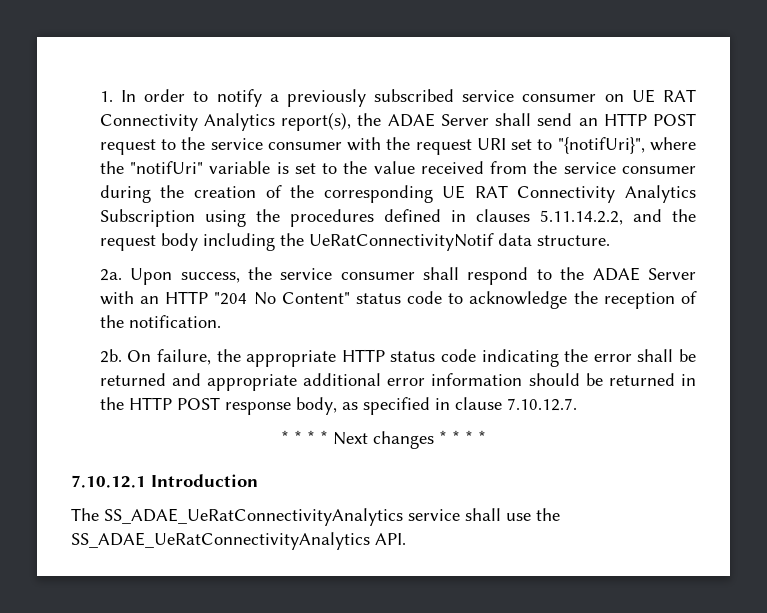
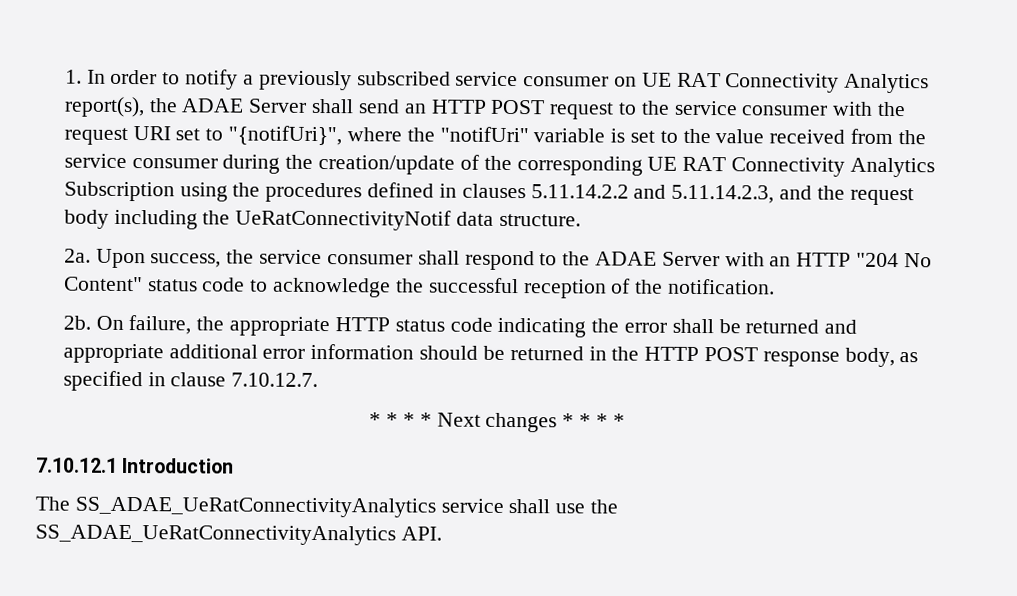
- 1. In order to notify a previously subscribed service consumer on UE RAT Connectivity Analytics report(s), the ADAE Server shall send an HTTP POST request to the service consumer with the request URI set to "{notifUri}", where the "notifUri" variable is set to the value received from the service consumer during the creation of the corresponding UE RAT Connectivity Analytics Subscription using the procedures defined in clauses 5.11.14.2.2, and the request body including the UeRatConnectivityNotif data structure.
+ 1. In order to notify a previously subscribed service consumer on UE RAT Connectivity Analytics report(s), the ADAE Server shall send an HTTP POST request to the service consumer with the request URI set to "{notifUri}", where the "notifUri" variable is set to the value received from the service consumer during the creation/update of the corresponding UE RAT Connectivity Analytics Subscription using the procedures defined in clauses 5.11.14.2.2 and 5.11.14.2.3, and the request body including the UeRatConnectivityNotif data structure.
- Upon success, the service consumer shall respond to the ADAE Server with an HTTP "204 No Content" status code to acknowledge the reception of the notification.
+ Upon success, the service consumer shall respond to the ADAE Server with an HTTP "204 No Content" status code to acknowledge the successful reception of the notification.

